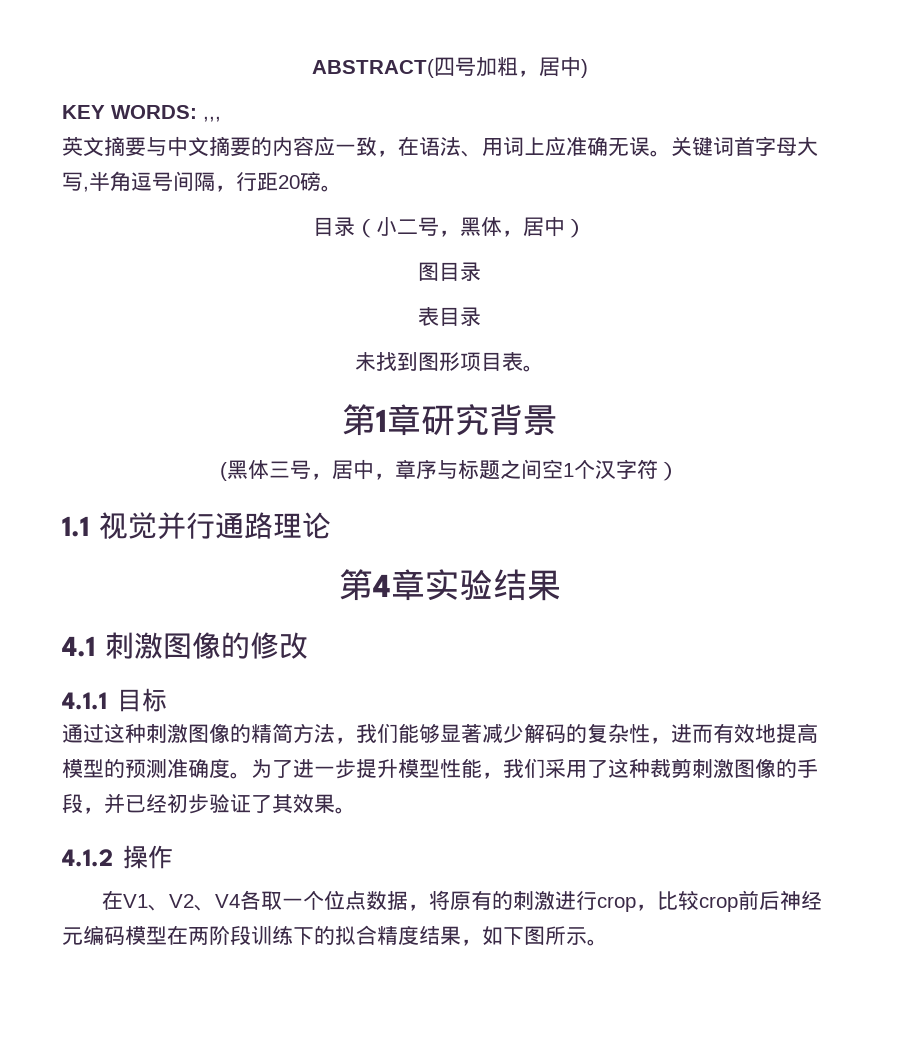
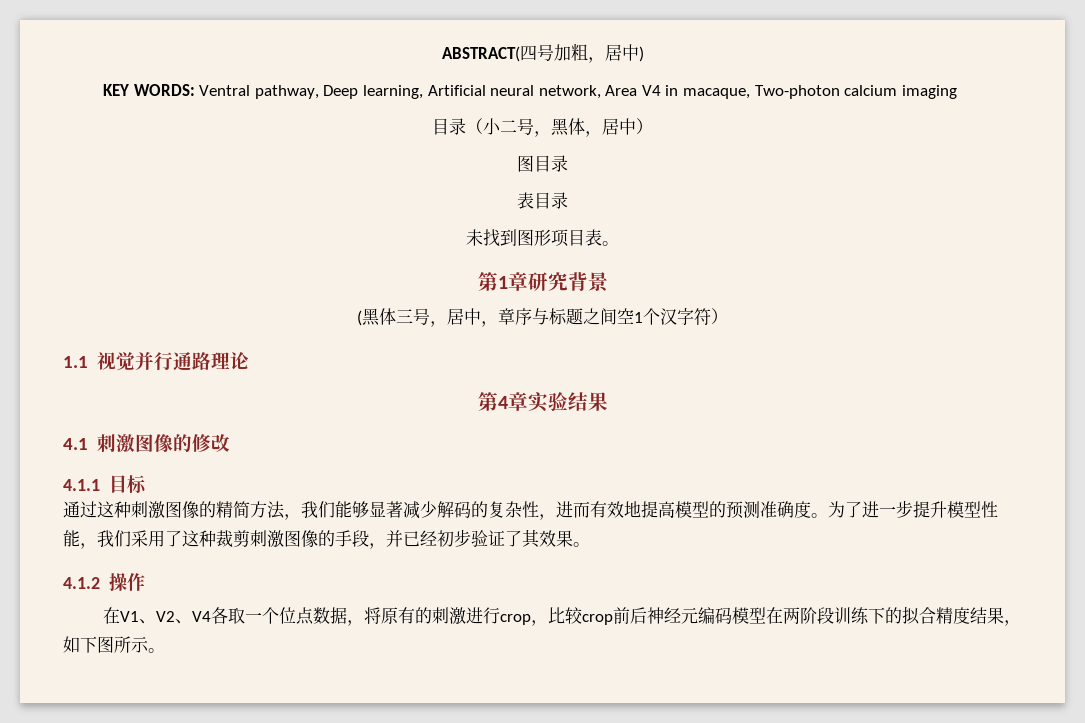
- KEY WORDS: ,,,
- 英文摘要与中文摘要的内容应一致，在语法、用词上应准确无误。关键词首字母大写,半角逗号间隔，行距20磅。
+ KEY WORDS: Ventral pathway, Deep learning, Artificial neural network, Area V4 in macaque, Two-photon calcium imaging

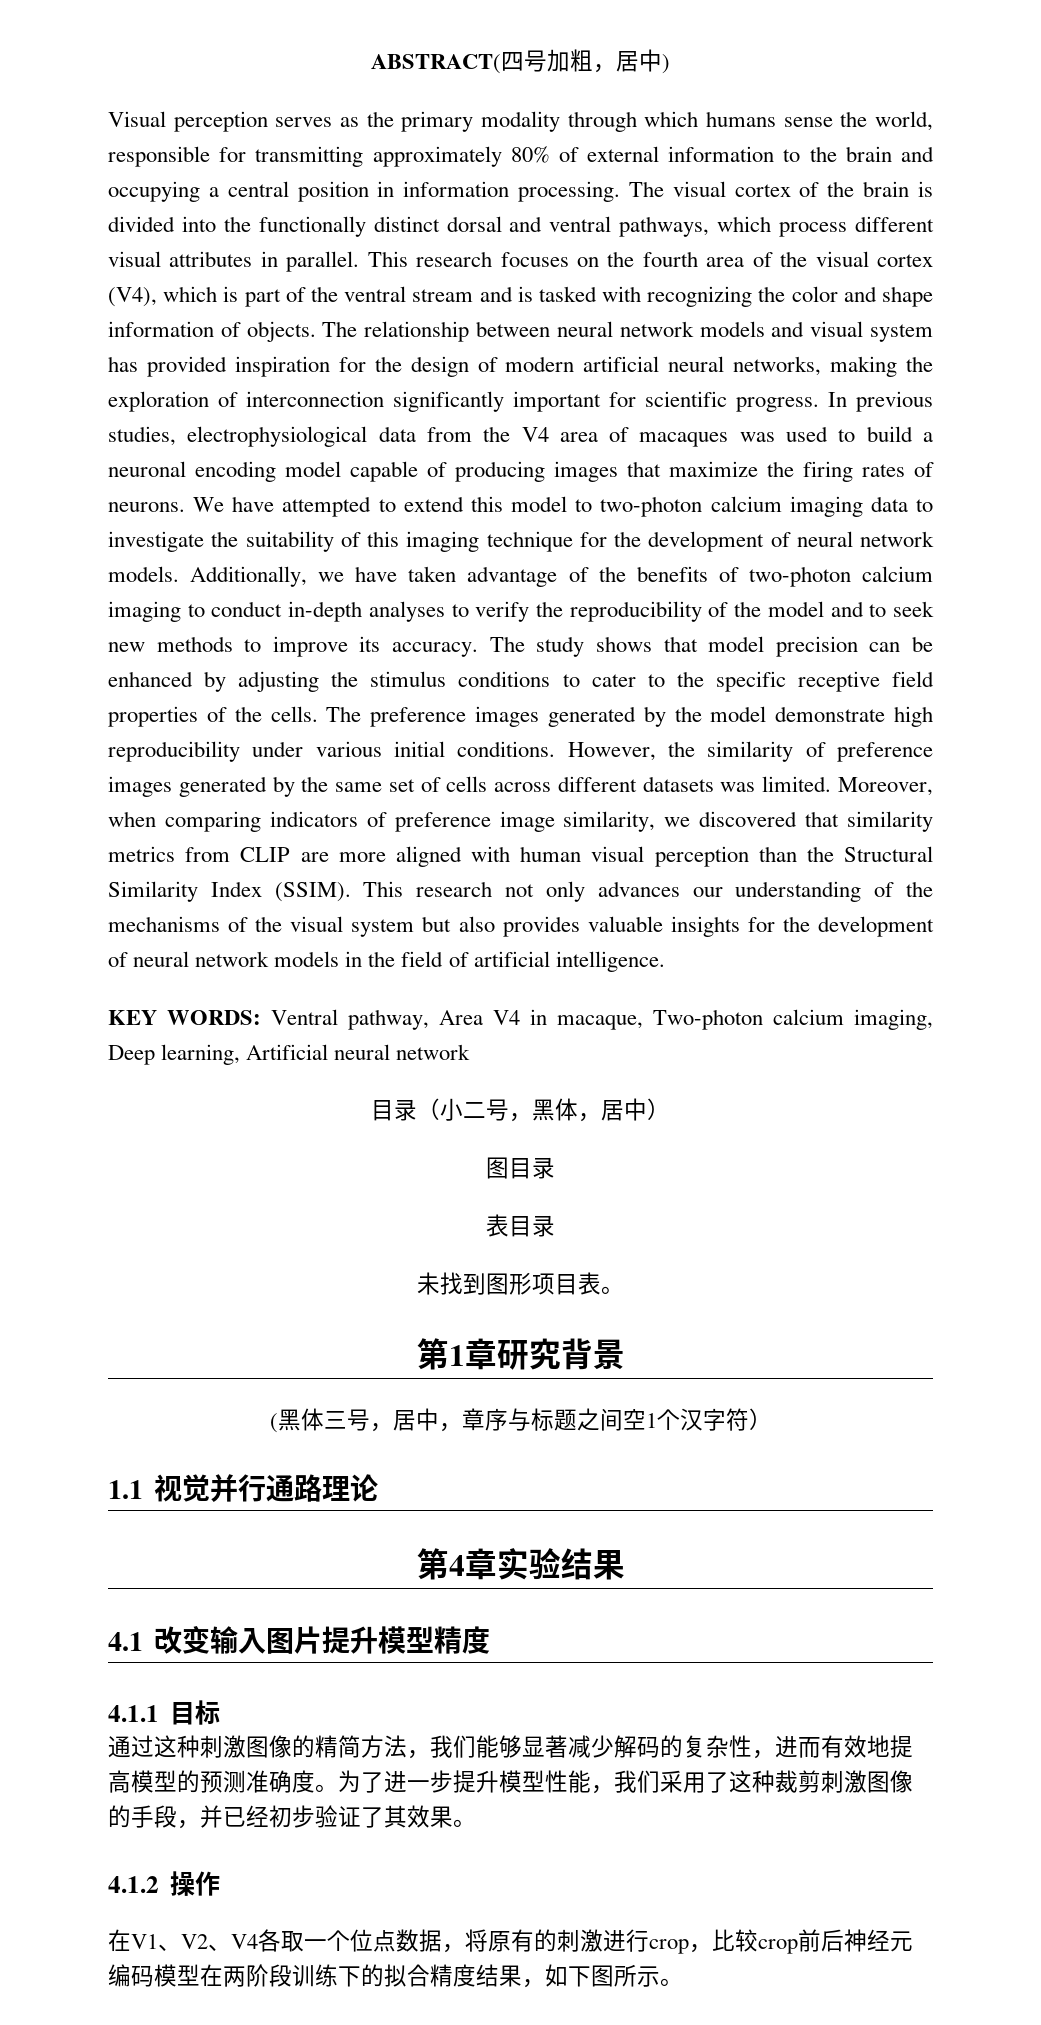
+ Visual perception serves as the primary modality through which humans sense the world, responsible for transmitting approximately 80% of external information to the brain and occupying a central position in information processing. The visual cortex of the brain is divided into the functionally distinct dorsal and ventral pathways, which process different visual attributes in parallel. This research focuses on the fourth area of the visual cortex (V4), which is part of the ventral stream and is tasked with recognizing the color and shape information of objects. The relationship between neural network models and visual system has provided inspiration for the design of modern artificial neural networks, making the exploration of interconnection significantly important for scientific progress. In previous studies, electrophysiological data from the V4 area of macaques was used to build a neuronal encoding model capable of producing images that maximize the firing rates of neurons. We have attempted to extend this model to two-photon calcium imaging data to investigate the suitability of this imaging technique for the development of neural network models. Additionally, we have taken advantage of the benefits of two-photon calcium imaging to conduct in-depth analyses to verify the reproducibility of the model and to seek new methods to improve its accuracy. The study shows that model precision can be enhanced by adjusting the stimulus conditions to cater to the specific receptive field properties of the cells. The preference images generated by the model demonstrate high reproducibility under various initial conditions. However, the similarity of preference images generated by the same set of cells across different datasets was limited. Moreover, when comparing indicators of preference image similarity, we discovered that similarity metrics from CLIP are more aligned with human visual perception than the Structural Similarity Index (SSIM). This research not only advances our understanding of the mechanisms of the visual system but also provides valuable insights for the development of neural network models in the field of artificial intelligence.
- KEY WORDS: Ventral pathway, Deep learning, Artificial neural network, Area V4 in macaque, Two-photon calcium imaging
+ KEY WORDS: Ventral pathway, Area V4 in macaque, Two-photon calcium imaging, Deep learning, Artificial neural network
- 4.1刺激图像的修改
+ 4.1改变输入图片提升模型精度

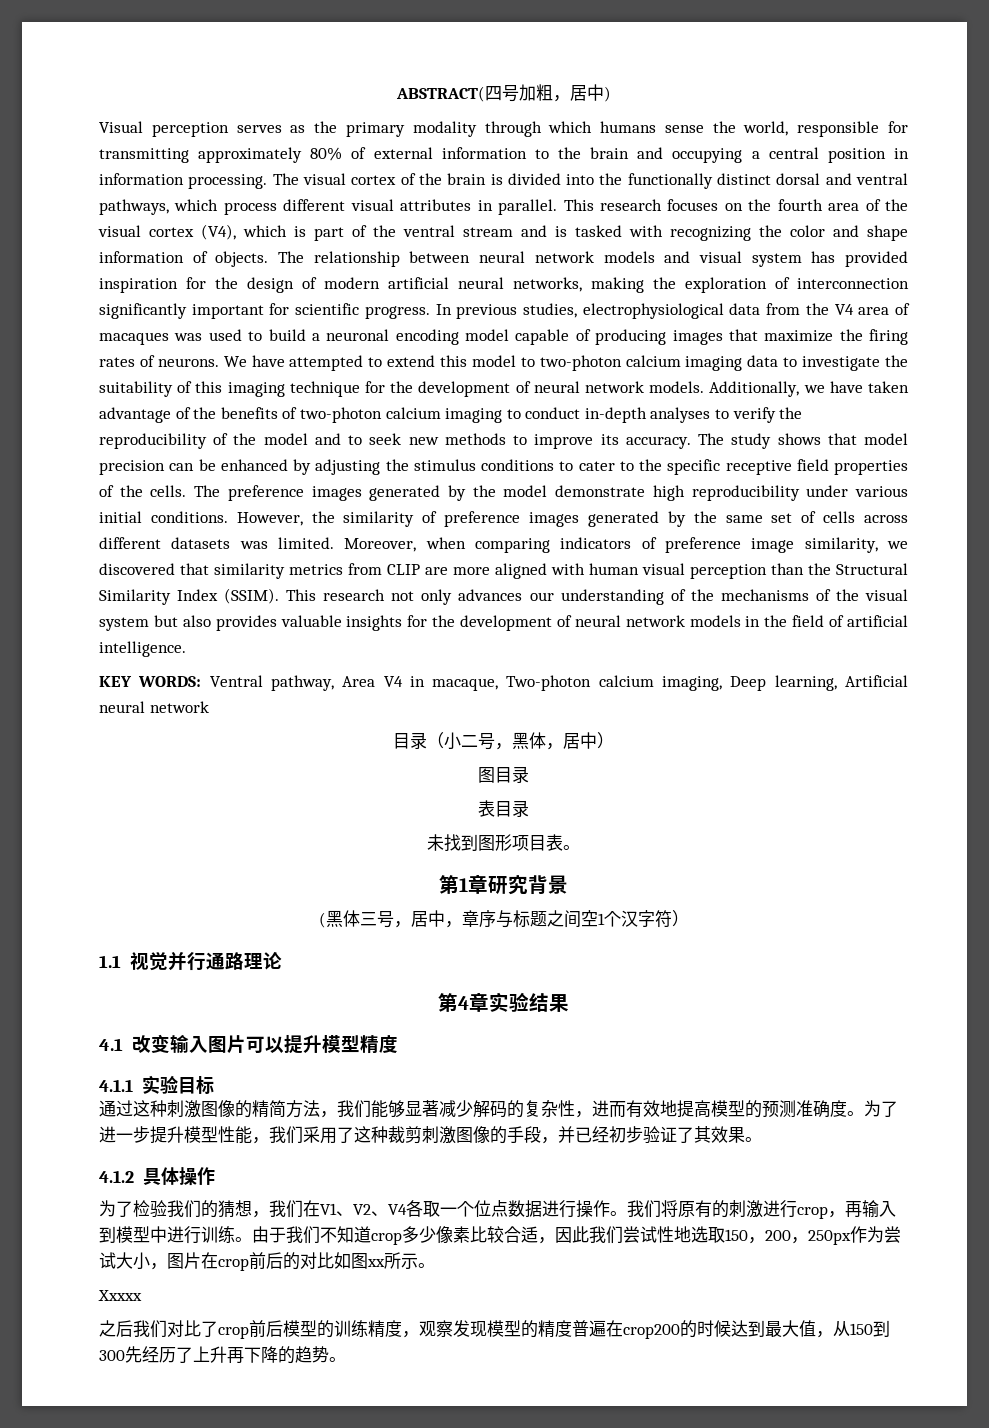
- 4.1改变输入图片提升模型精度
+ 4.1改变输入图片可以提升模型精度
- 4.1.1目标
+ 4.1.1实验目标
- 4.1.2操作
+ 4.1.2具体操作
- 在V1、V2、V4各取一个位点数据，将原有的刺激进行crop，比较crop前后神经元编码模型在两阶段训练下的拟合精度结果，如下图所示。
+ 为了检验我们的猜想，我们在V1、V2、V4各取一个位点数据进行操作。我们将原有的刺激进行crop，再输入到模型中进行训练。由于我们不知道crop多少像素比较合适，因此我们尝试性地选取150，200，250px作为尝试大小，图片在crop前后的对比如图xx所示。
+ Xxxxx
+ 之后我们对比了crop前后模型的训练精度，观察发现模型的精度普遍在crop200的时候达到最大值，从150到300先经历了上升再下降的趋势。

